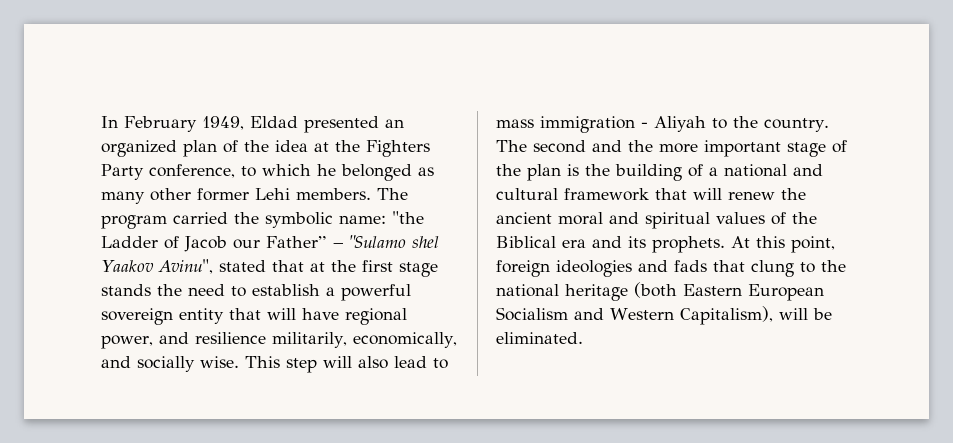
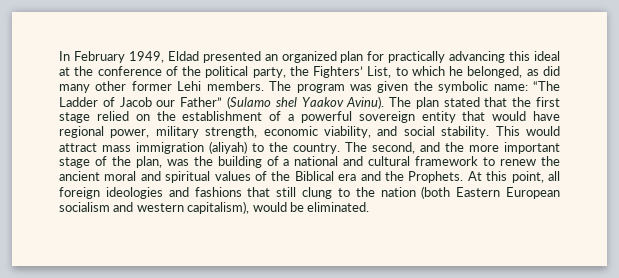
- In February 1949, Eldad presented an organized plan of the idea at the Fighters Party conference, to which he belonged as many other former Lehi members.
+ In February 1949, Eldad presented an organized plan for practically advancing this ideal at the conference of the political party, the Fighters’ List, to which he belonged, as did many other former Lehi members.
- The program carried the symbolic name: "the Ladder of Jacob our Father” – "Sulamo shel Yaakov Avinu", stated that at the first stage stands the need to establish a powerful sovereign entity that will have regional power, and resilience militarily, economically, and socially wise. This step will also lead to mass immigration - Aliyah to the country.
+ The program was given the symbolic name: “The Ladder of Jacob our Father” (Sulamo shel Yaakov Avinu). The plan stated that the first stage relied on the establishment of a powerful sovereign entity that would have regional power, military strength, economic viability, and social stability. This would attract mass immigration (aliyah) to the country.
- The second and the more important stage of the plan is the building of a national and cultural framework that will renew the ancient moral and spiritual values of the Biblical era and its prophets.
+ The second, and the more important stage of the plan, was the building of a national and cultural framework to renew the ancient moral and spiritual values of the Biblical era and the Prophets.
- At this point, foreign ideologies and fads that clung to the national heritage (both Eastern European Socialism and Western Capitalism), will be eliminated.
+ At this point, all foreign ideologies and fashions that still clung to the nation (both Eastern European socialism and western capitalism), would be eliminated.

